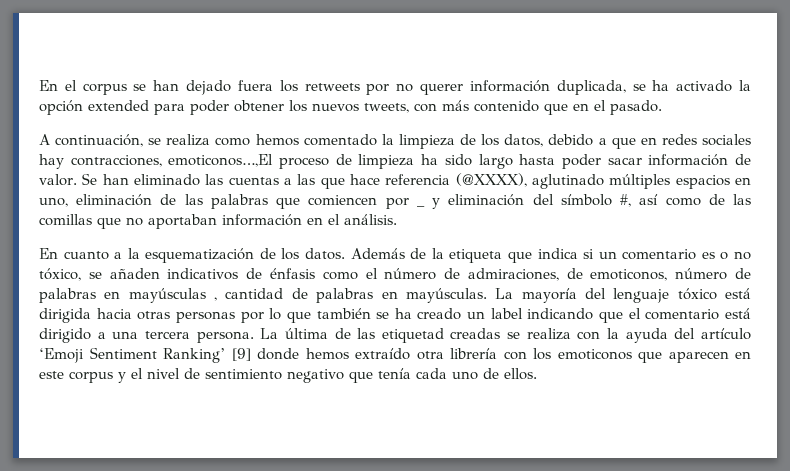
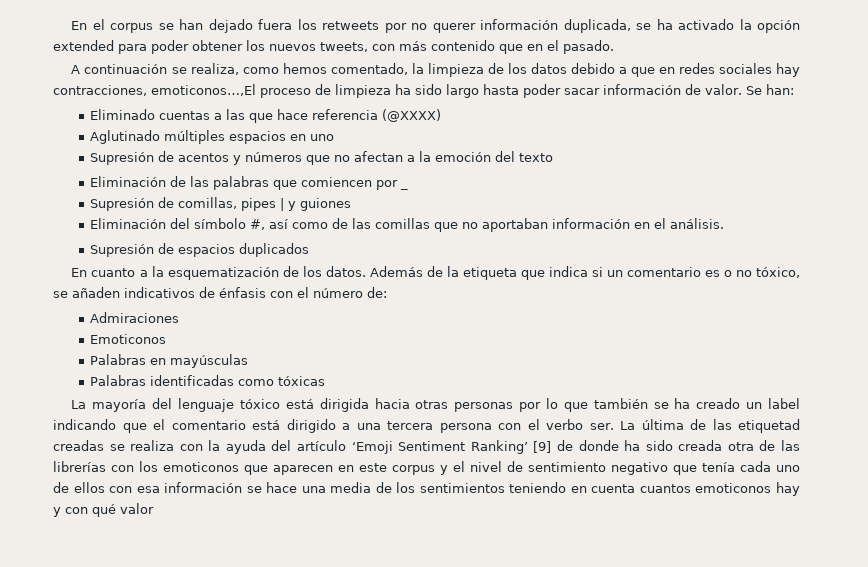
- A continuación, se realiza como hemos comentado la limpieza de los datos, debido a que en redes sociales hay contracciones, emoticonos…,El proceso de limpieza ha sido largo hasta poder sacar información de valor.
+ A continuación se realiza, como hemos comentado, la limpieza de los datos debido a que en redes sociales hay contracciones, emoticonos…,El proceso de limpieza ha sido largo hasta poder sacar información de valor.
- Se han eliminado las cuentas a las que hace referencia (@XXXX), aglutinado múltiples espacios en uno, eliminación de las palabras que comiencen por _ y eliminación del símbolo #, así como de las comillas que no aportaban información en el análisis.
+ Se han:
+ Eliminado cuentas a las que hace referencia (@XXXX)
+ Aglutinado múltiples espacios en uno
+ Supresión de acentos y números que no afectan a la emoción del texto
+ Eliminación de las palabras que comiencen por _
+ Supresión de comillas, pipes | y guiones
+ Eliminación del símbolo #, así como de las comillas que no aportaban información en el análisis.
+ Supresión de espacios duplicados
- Además de la etiqueta que indica si un comentario es o no tóxico, se añaden indicativos de énfasis como el número de admiraciones, de emoticonos, número de palabras en mayúsculas , cantidad de palabras en mayúsculas. La mayoría del lenguaje tóxico está dirigida hacia otras personas por lo que también se ha creado un label indicando que el comentario está dirigido a una tercera persona.
+ Además de la etiqueta que indica si un comentario es o no tóxico, se añaden indicativos de énfasis con el número de:
+ Admiraciones
+ Emoticonos
+ Palabras en mayúsculas
+ Palabras identificadas como tóxicas
+ La mayoría del lenguaje tóxico está dirigida hacia otras personas por lo que también se ha creado un label indicando que el comentario está dirigido a una tercera persona con el verbo ser.
- La última de las etiquetad creadas se realiza con la ayuda del artículo ‘Emoji Sentiment Ranking’ [9] donde hemos extraído otra librería con los emoticonos que aparecen en este corpus y el nivel de sentimiento negativo que tenía cada uno de ellos.
+ La última de las etiquetad creadas se realiza con la ayuda del artículo ‘Emoji Sentiment Ranking’ [9] de donde ha sido creada otra de las librerías con los emoticonos que aparecen en este corpus y el nivel de sentimiento negativo que tenía cada uno de ellos con esa información se hace una media de los sentimientos teniendo en cuenta cuantos emoticonos hay y con qué valor

